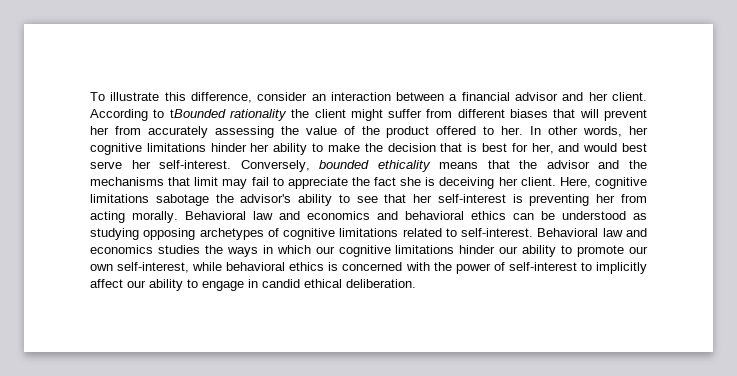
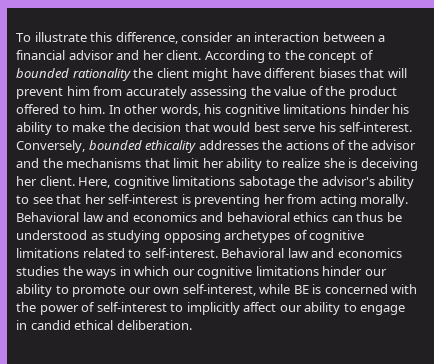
- According to tBounded rationality the client might suffer from different biases that will prevent her from accurately assessing the value of the product offered to her.
+ According to the concept of bounded rationality the client might have different biases that will prevent him from accurately assessing the value of the product offered to him.
- In other words, her cognitive limitations hinder her ability to make the decision that is best for her, and would best serve her self-interest.
+ In other words, his cognitive limitations hinder his ability to make the decision that would best serve his self-interest.
- Conversely, bounded ethicality means that the advisor and the mechanisms that limit may fail to appreciate the fact she is deceiving her client.
+ Conversely, bounded ethicality addresses the actions of the advisor and the mechanisms that limit her ability to realize she is deceiving her client.
- Behavioral law and economics and behavioral ethics can be understood as studying opposing archetypes of cognitive limitations related to self-interest.
+ Behavioral law and economics and behavioral ethics can thus be understood as studying opposing archetypes of cognitive limitations related to self-interest.
- Behavioral law and economics studies the ways in which our cognitive limitations hinder our ability to promote our own self-interest, while behavioral ethics is concerned with the power of self-interest to implicitly affect our ability to engage in candid ethical deliberation.
+ Behavioral law and economics studies the ways in which our cognitive limitations hinder our ability to promote our own self-interest, while BE is concerned with the power of self-interest to implicitly affect our ability to engage in candid ethical deliberation.

